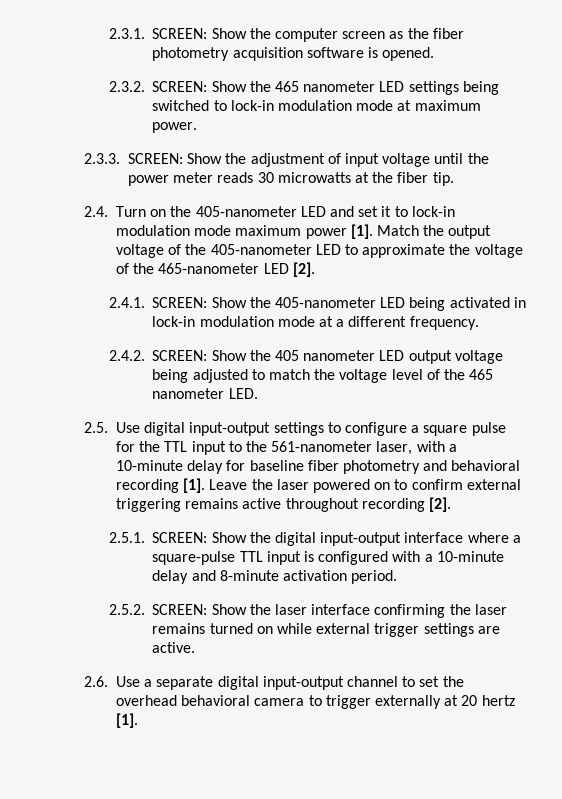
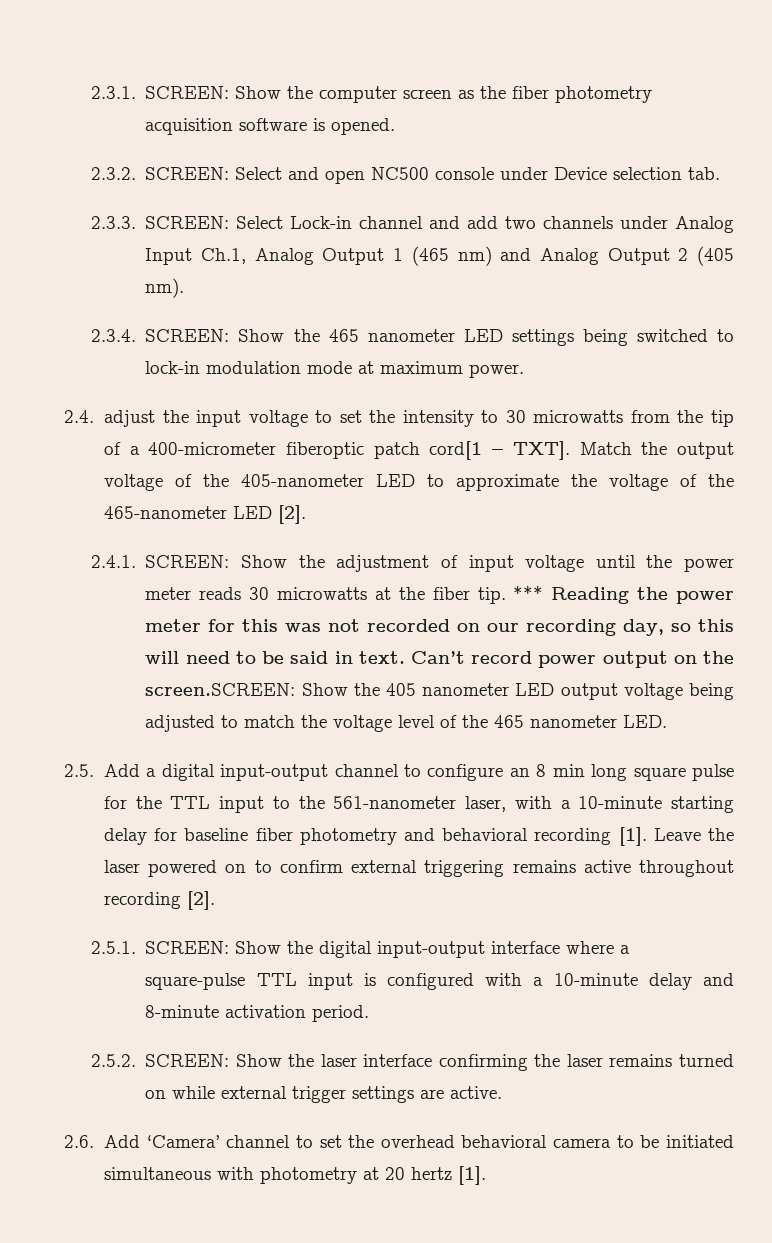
- 2.3.2. SCREEN: Show the 465 nanometer LED settings being switched to lock-in modulation mode at maximum power.
+ 2.3.2. SCREEN: Select and open NC500 console under Device selection tab.
+ 2.3.3. SCREEN: Select Lock-in channel and add two channels under Analog Input Ch.1, Analog Output 1 (465 nm) and Analog Output 2 (405 nm).
+ 2.3.4. SCREEN: Show the 465 nanometer LED settings being switched to lock-in modulation mode at maximum power.
- 2.3.3. SCREEN: Show the adjustment of input voltage until the power meter reads 30 microwatts at the fiber tip.
- 2.4. Turn on the 405-nanometer LED and set it to lock-in modulation mode maximum power [1].
+ 2.4. adjust the input voltage to set the intensity to 30 microwatts from the tip of a 400-micrometer fiberoptic patch cord[1 – TXT].
- 2.4.1. SCREEN: Show the 405-nanometer LED being activated in lock-in modulation mode at a different frequency.
- 2.4.2. SCREEN: Show the 405 nanometer LED output voltage being adjusted to match the voltage level of the 465 nanometer LED.
+ 2.4.1. SCREEN: Show the adjustment of input voltage until the power meter reads 30 microwatts at the fiber tip. *** Reading the power meter for this was not recorded on our recording day, so this will need to be said in text. Can’t record power output on the screen.SCREEN: Show the 405 nanometer LED output voltage being adjusted to match the voltage level of the 465 nanometer LED.
- 2.5. Use digital input-output settings to configure a square pulse for the TTL input to the 561-nanometer laser, with a 10-minute delay for baseline fiber photometry and behavioral recording [1].
+ 2.5. Add a digital input-output channel to configure an 8 min long square pulse for the TTL input to the 561-nanometer laser, with a 10-minute starting delay for baseline fiber photometry and behavioral recording [1].
- 2.6. Use a separate digital input-output channel to set the overhead behavioral camera to trigger externally at 20 hertz [1].
+ 2.6. Add ‘Camera’ channel to set the overhead behavioral camera to be initiated simultaneous with photometry at 20 hertz [1].

